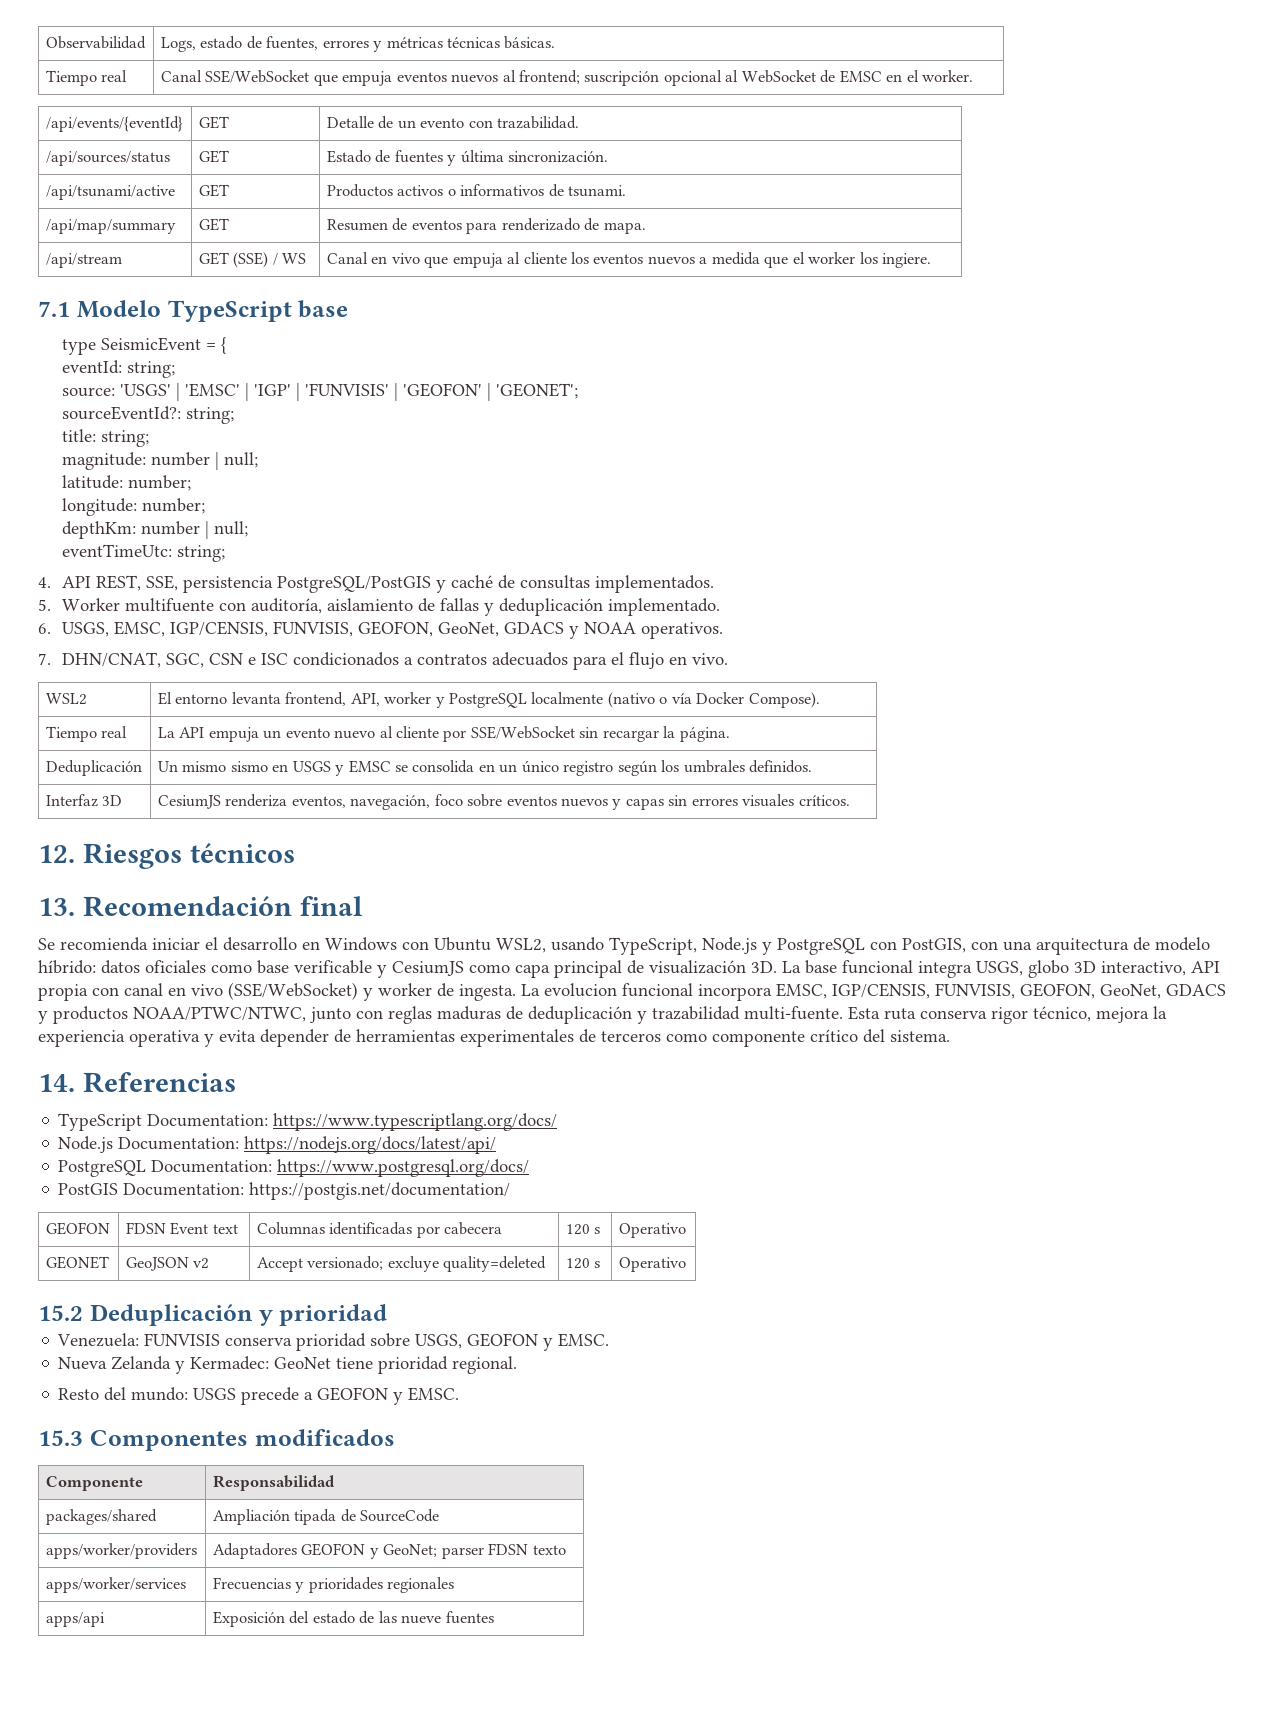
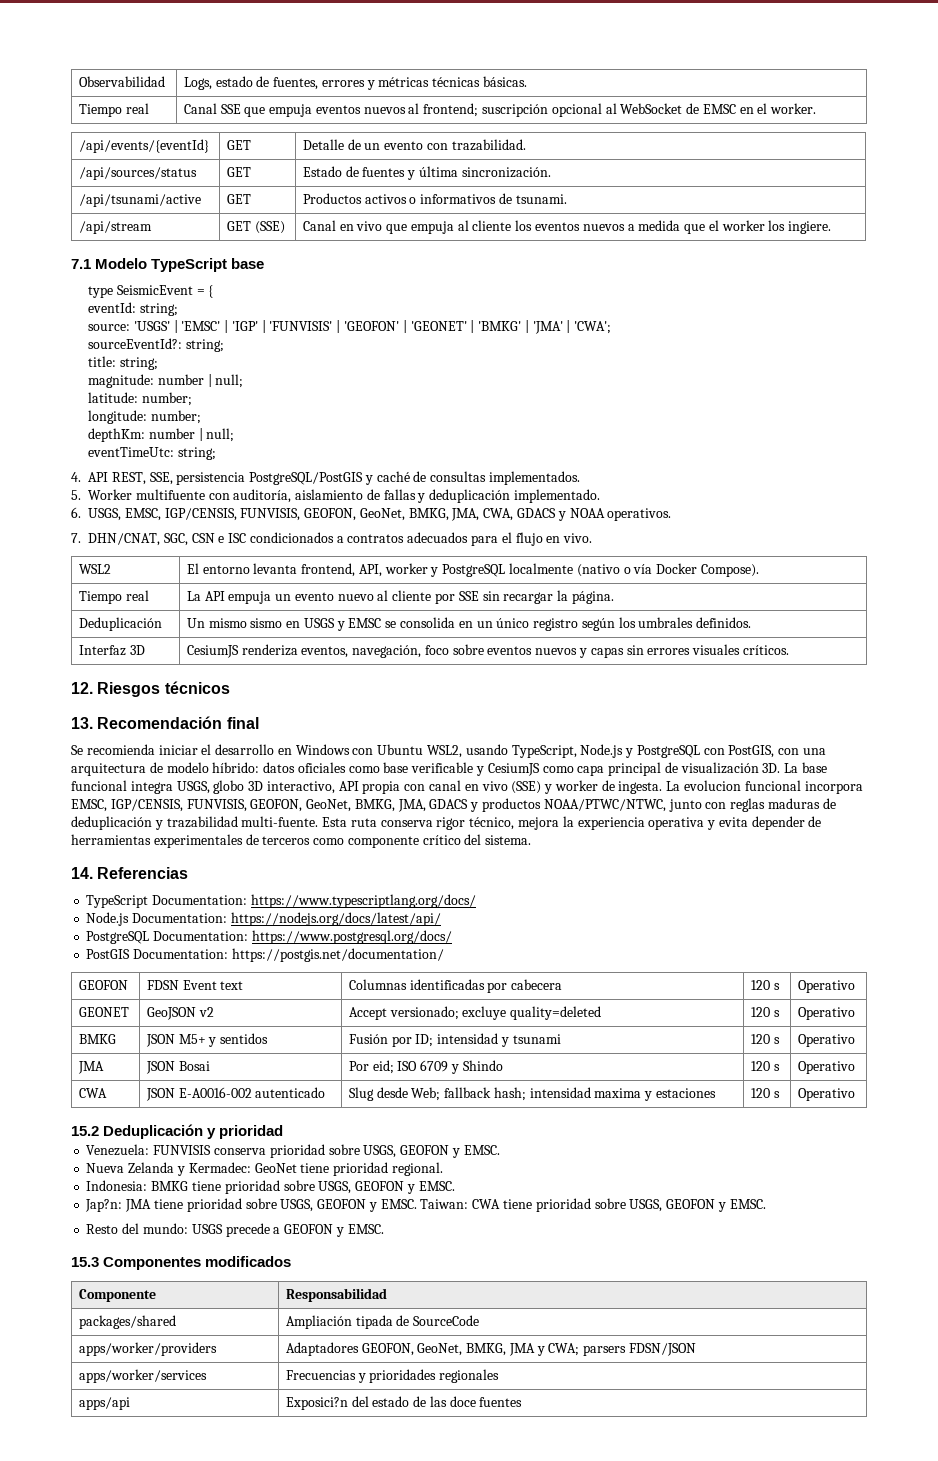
- Tiempo real | Canal SSE/WebSocket que empuja eventos nuevos al frontend; suscripción opcional al WebSocket de EMSC en el worker.
+ Tiempo real | Canal SSE que empuja eventos nuevos al frontend; suscripción opcional al WebSocket de EMSC en el worker.
- /api/map/summary | GET | Resumen de eventos para renderizado de mapa.
- /api/stream | GET (SSE) / WS | Canal en vivo que empuja al cliente los eventos nuevos a medida que el worker los ingiere.
+ /api/stream | GET (SSE) | Canal en vivo que empuja al cliente los eventos nuevos a medida que el worker los ingiere.
- source: 'USGS' | 'EMSC' | 'IGP' | 'FUNVISIS' | 'GEOFON' | 'GEONET';
+ source: 'USGS' | 'EMSC' | 'IGP' | 'FUNVISIS' | 'GEOFON' | 'GEONET' | 'BMKG' | 'JMA' | 'CWA';
- 6. USGS, EMSC, IGP/CENSIS, FUNVISIS, GEOFON, GeoNet, GDACS y NOAA operativos.
+ 6. USGS, EMSC, IGP/CENSIS, FUNVISIS, GEOFON, GeoNet, BMKG, JMA, CWA, GDACS y NOAA operativos.
- Tiempo real | La API empuja un evento nuevo al cliente por SSE/WebSocket sin recargar la página.
+ Tiempo real | La API empuja un evento nuevo al cliente por SSE sin recargar la página.
- La base funcional integra USGS, globo 3D interactivo, API propia con canal en vivo (SSE/WebSocket) y worker de ingesta.
+ La base funcional integra USGS, globo 3D interactivo, API propia con canal en vivo (SSE) y worker de ingesta.
- La evolucion funcional incorpora EMSC, IGP/CENSIS, FUNVISIS, GEOFON, GeoNet, GDACS y productos NOAA/PTWC/NTWC, junto con reglas maduras de deduplicación y trazabilidad multi-fuente.
+ La evolucion funcional incorpora EMSC, IGP/CENSIS, FUNVISIS, GEOFON, GeoNet, BMKG, JMA, GDACS y productos NOAA/PTWC/NTWC, junto con reglas maduras de deduplicación y trazabilidad multi-fuente.
+ BMKG | JSON M5+ y sentidos | Fusión por ID; intensidad y tsunami | 120 s | Operativo
+ JMA | JSON Bosai | Por eid; ISO 6709 y Shindo | 120 s | Operativo
+ CWA | JSON E-A0016-002 autenticado | Slug desde Web; fallback hash; intensidad maxima y estaciones | 120 s | Operativo
+ Indonesia: BMKG tiene prioridad sobre USGS, GEOFON y EMSC.
+ Jap?n: JMA tiene prioridad sobre USGS, GEOFON y EMSC. Taiwan: CWA tiene prioridad sobre USGS, GEOFON y EMSC.
- apps/worker/providers | Adaptadores GEOFON y GeoNet; parser FDSN texto
+ apps/worker/providers | Adaptadores GEOFON, GeoNet, BMKG, JMA y CWA; parsers FDSN/JSON
- apps/api | Exposición del estado de las nueve fuentes
+ apps/api | Exposici?n del estado de las doce fuentes

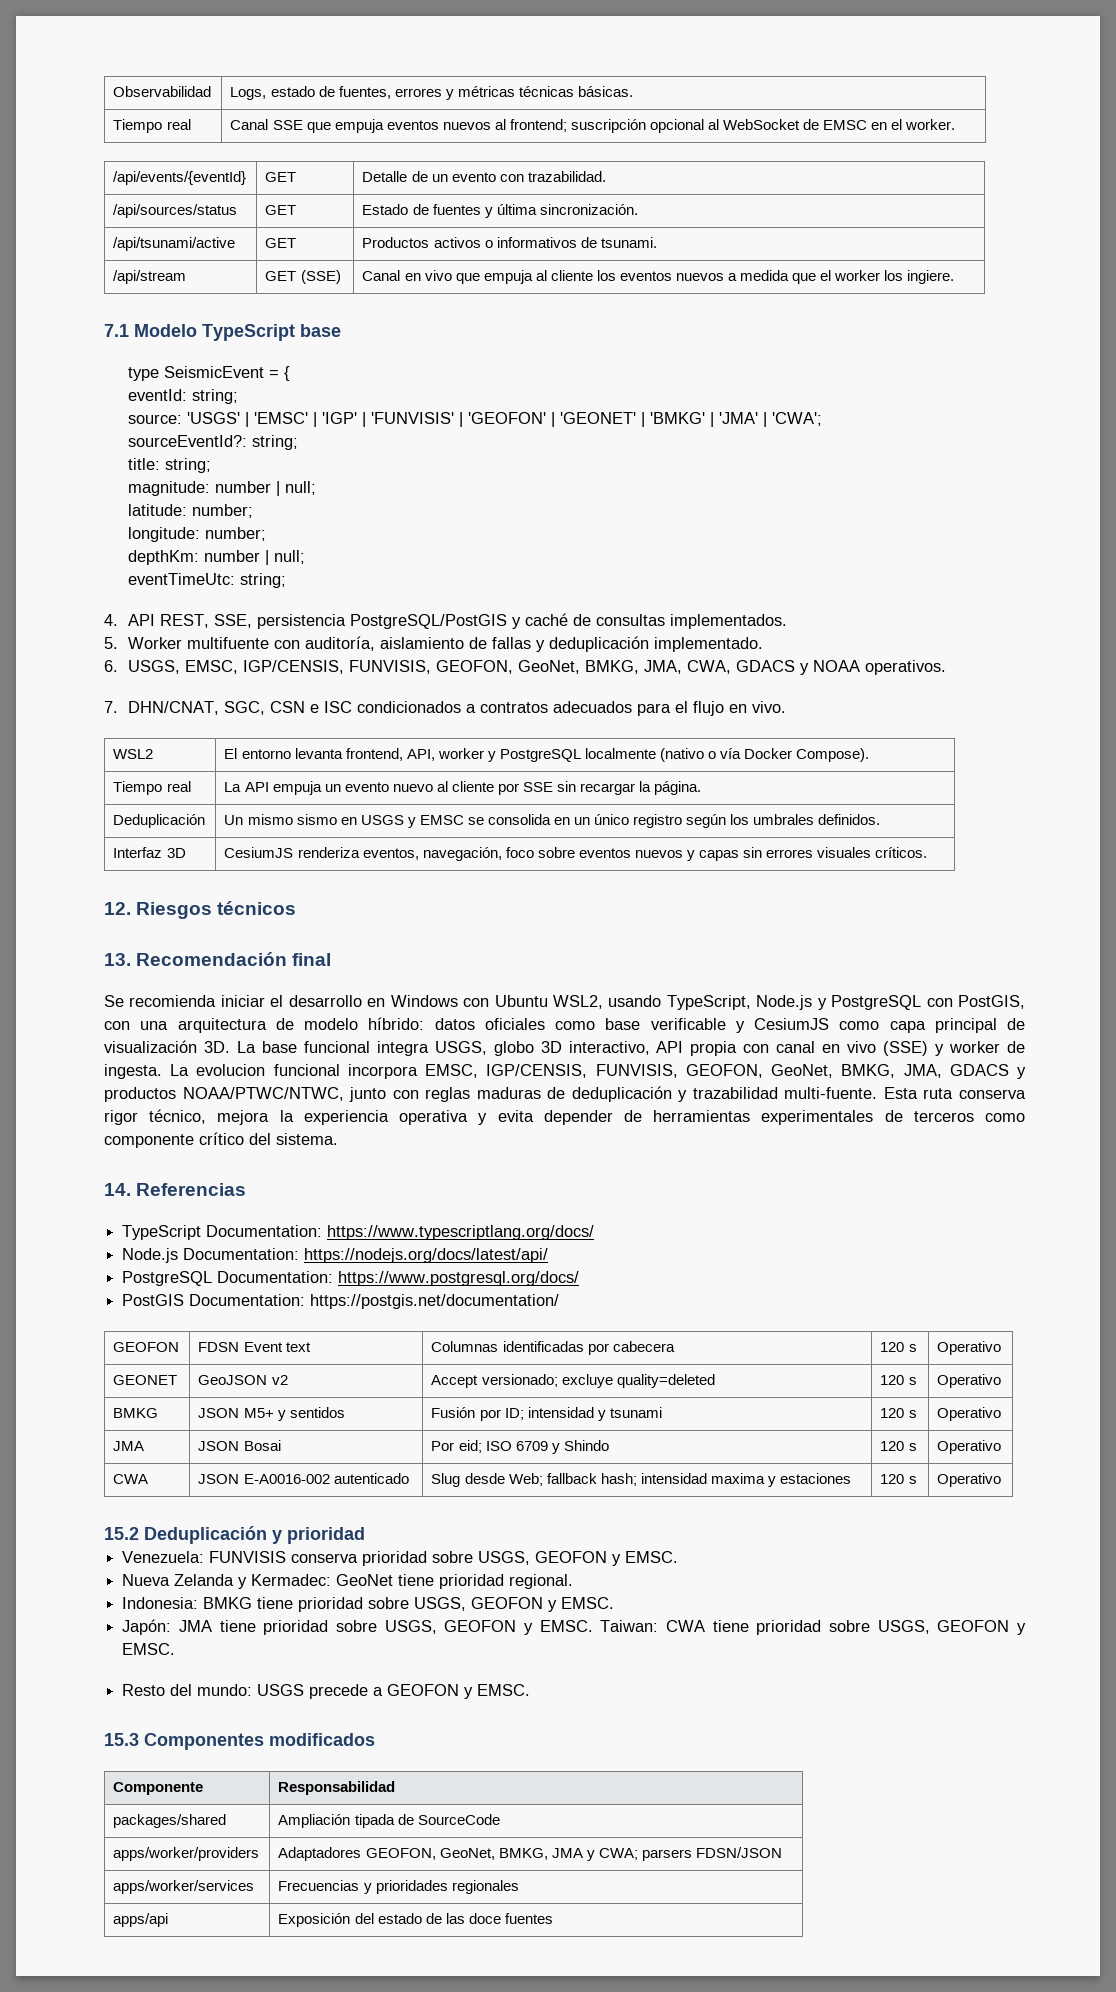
- Jap?n: JMA tiene prioridad sobre USGS, GEOFON y EMSC.
+ Japón: JMA tiene prioridad sobre USGS, GEOFON y EMSC.
- apps/api | Exposici?n del estado de las doce fuentes
+ apps/api | Exposición del estado de las doce fuentes

